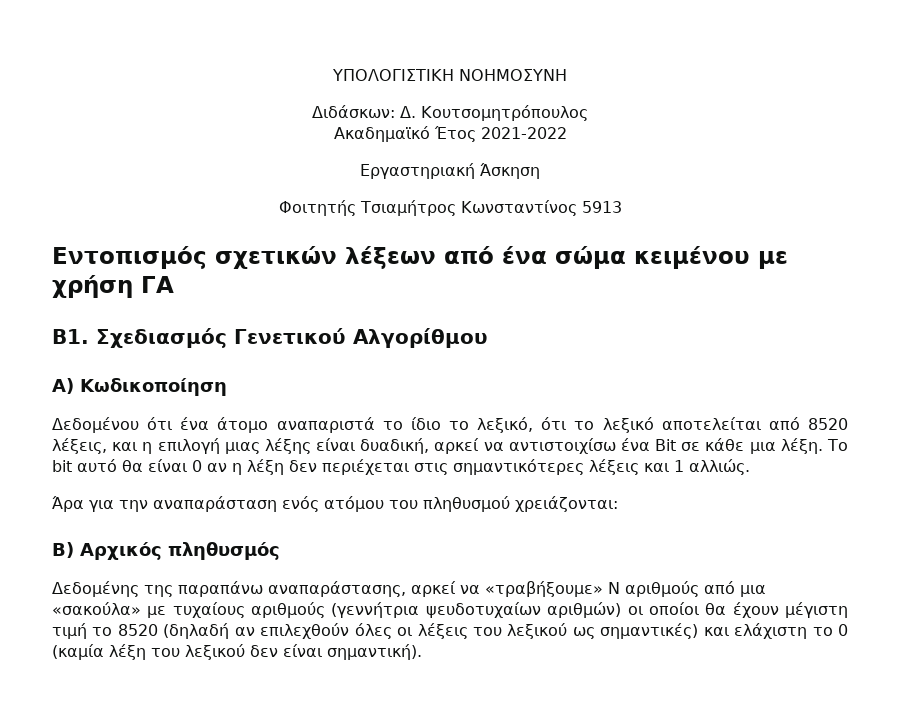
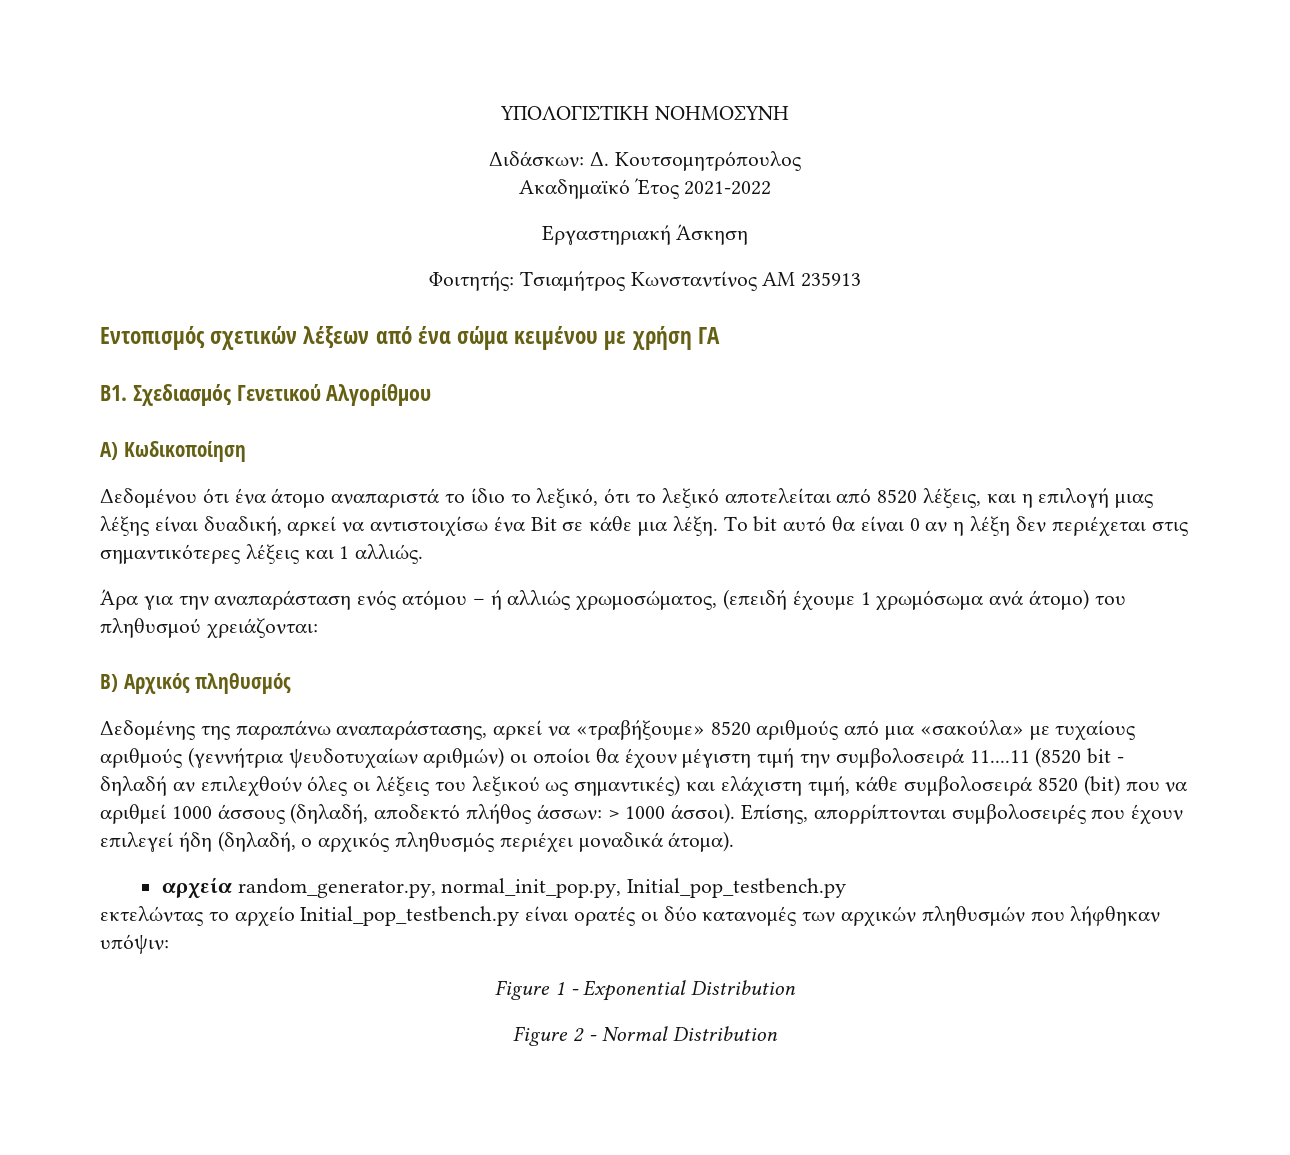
- Φοιτητής Τσιαμήτρος Κωνσταντίνος 5913
+ Φοιτητής: Τσιαμήτρος Κωνσταντίνος AM 235913
- Άρα για την αναπαράσταση ενός ατόμου του πληθυσμού χρειάζονται:
+ Άρα για την αναπαράσταση ενός ατόμου – ή αλλιώς χρωμοσώματος, (επειδή έχουμε 1 χρωμόσωμα ανά άτομο) του πληθυσμού χρειάζονται:
- Δεδομένης της παραπάνω αναπαράστασης, αρκεί να «τραβήξουμε» Ν αριθμούς από μια «σακούλα» με τυχαίους αριθμούς (γεννήτρια ψευδοτυχαίων αριθμών) οι οποίοι θα έχουν μέγιστη τιμή το 8520 (δηλαδή αν επιλεχθούν όλες οι λέξεις του λεξικού ως σημαντικές) και ελάχιστη το 0 (καμία λέξη του λεξικού δεν είναι σημαντική).
+ Δεδομένης της παραπάνω αναπαράστασης, αρκεί να «τραβήξουμε» 8520 αριθμούς από μια «σακούλα» με τυχαίους αριθμούς (γεννήτρια ψευδοτυχαίων αριθμών) οι οποίοι θα έχουν μέγιστη τιμή την συμβολοσειρά 11....11 (8520 bit - δηλαδή αν επιλεχθούν όλες οι λέξεις του λεξικού ως σημαντικές) και ελάχιστη τιμή, κάθε συμβολοσειρά 8520 (bit) που να αριθμεί 1000 άσσους (δηλαδή, αποδεκτό πλήθος άσσων: > 1000 άσσοι). Επίσης, απορρίπτονται συμβολοσειρές που έχουν επιλεγεί ήδη (δηλαδή, ο αρχικός πληθυσμός περιέχει μοναδικά άτομα).
+ αρχεία random_generator.py, normal_init_pop.py, Initial_pop_testbench.py
+ εκτελώντας το αρχείο Initial_pop_testbench.py είναι ορατές οι δύο κατανομές των αρχικών πληθυσμών που λήφθηκαν υπόψιν:
+ Figure 1 - Exponential Distribution
+ Figure 2 - Normal Distribution

